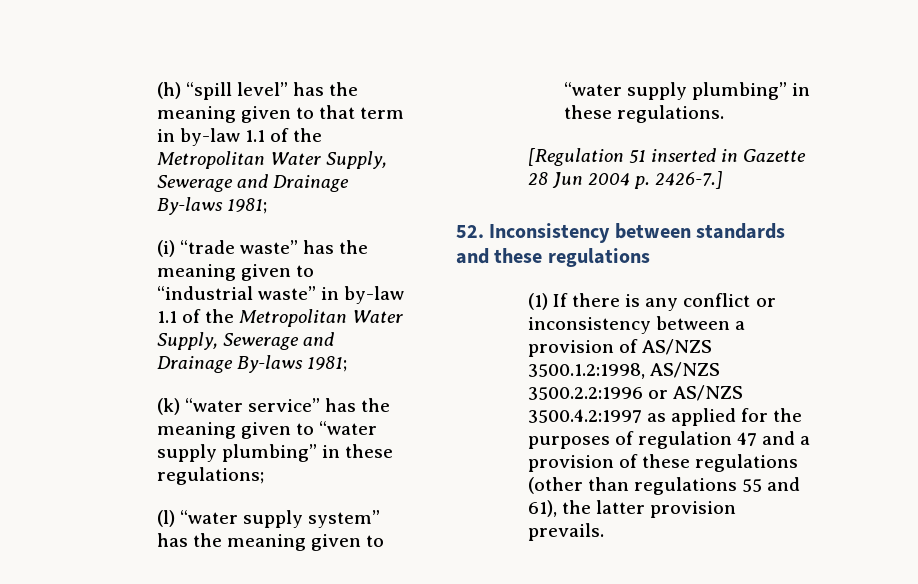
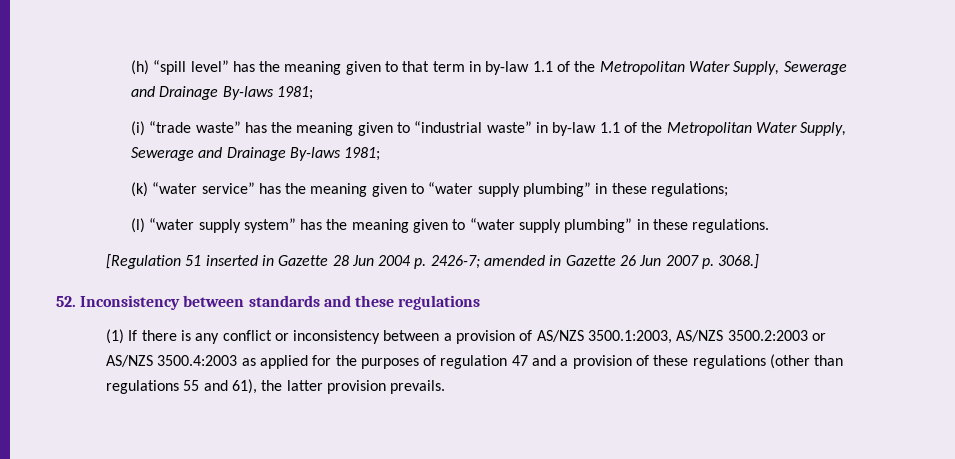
- [Regulation 51 inserted in Gazette 28 Jun 2004 p. 2426-7.]
+ [Regulation 51 inserted in Gazette 28 Jun 2004 p. 2426-7; amended in Gazette 26 Jun 2007 p. 3068.]
- (1) If there is any conflict or inconsistency between a provision of AS/NZS 3500.1.2:1998, AS/NZS 3500.2.2:1996 or AS/NZS 3500.4.2:1997 as applied for the purposes of regulation 47 and a provision of these regulations (other than regulations 55 and 61), the latter provision prevails.
+ (1) If there is any conflict or inconsistency between a provision of AS/NZS 3500.1:2003, AS/NZS 3500.2:2003 or AS/NZS 3500.4:2003 as applied for the purposes of regulation 47 and a provision of these regulations (other than regulations 55 and 61), the latter provision prevails.

